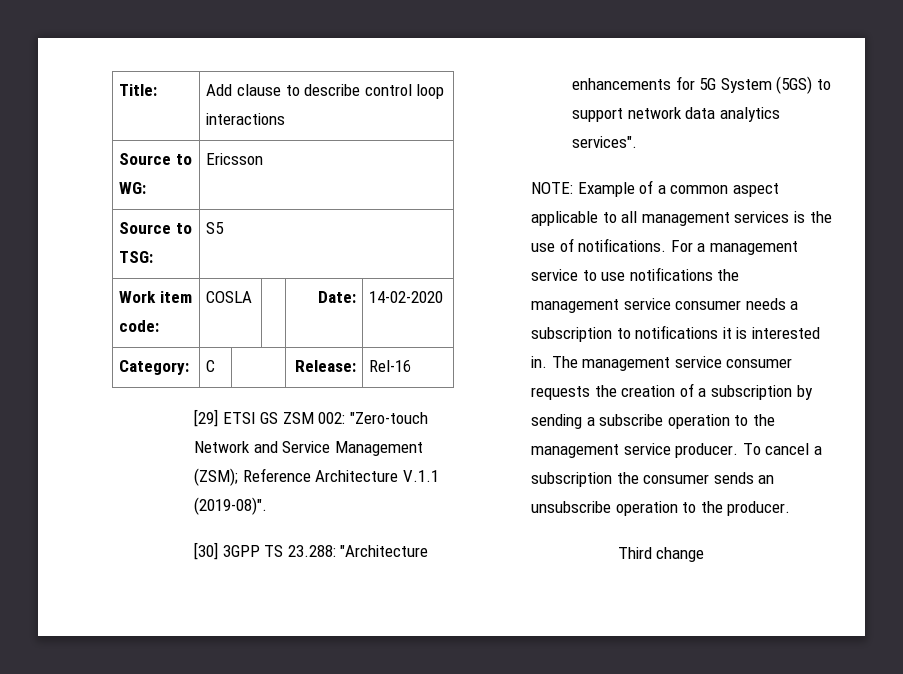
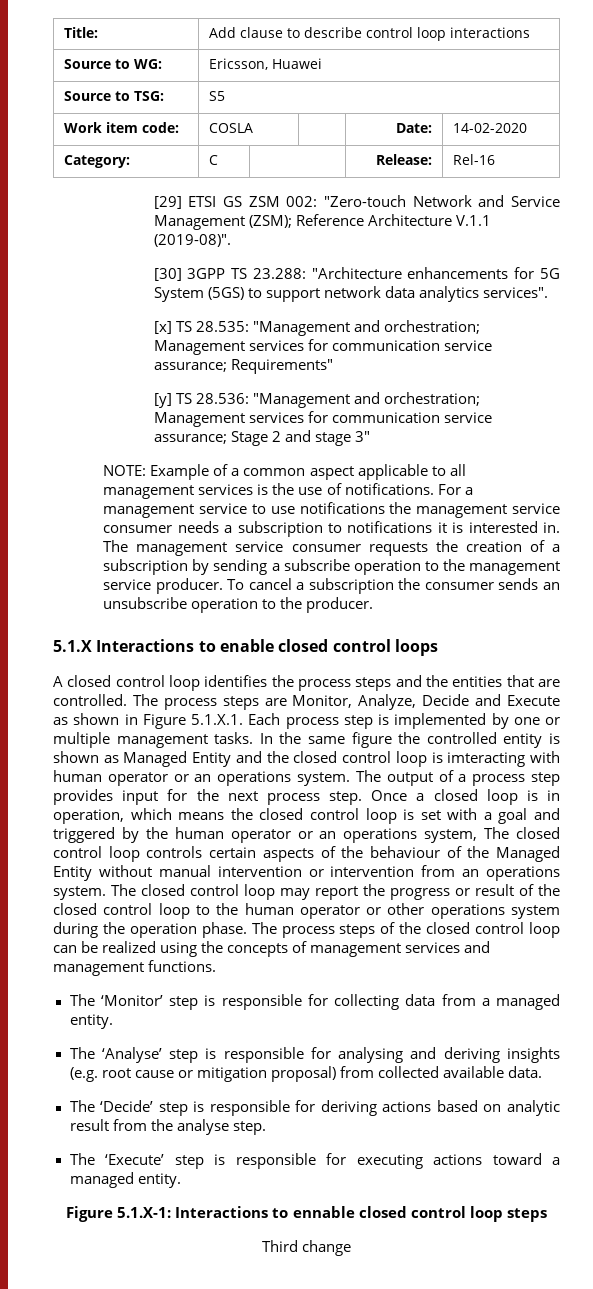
- Source to WG: | Ericsson
+ Source to WG: | Ericsson, Huawei
+ [x] TS 28.535: "Management and orchestration; Management services for communication service assurance; Requirements"
+ [y] TS 28.536: "Management and orchestration; Management services for communication service assurance; Stage 2 and stage 3"
+ 5.1.X Interactions to enable closed control loops
+ A closed control loop identifies the process steps and the entities that are controlled. The process steps are Monitor, Analyze, Decide and Execute as shown in Figure 5.1.X.1. Each process step is implemented by one or multiple management tasks. In the same figure the controlled entity is shown as Managed Entity and the closed control loop is imteracting with human operator or an operations system. The output of a process step provides input for the next process step. Once a closed loop is in operation, which means the closed control loop is set with a goal and triggered by the human operator or an operations system, The closed control loop controls certain aspects of the behaviour of the Managed Entity without manual intervention or intervention from an operations system. The closed control loop may report the progress or result of the closed control loop to the human operator or other operations system during the operation phase. The process steps of the closed control loop can be realized using the concepts of management services and management functions.
+ The ‘Monitor’ step is responsible for collecting data from a managed entity.
+ The ‘Analyse’ step is responsible for analysing and deriving insights (e.g. root cause or mitigation proposal) from collected available data.
+ The ‘Decide’ step is responsible for deriving actions based on analytic result from the analyse step.
+ The ‘Execute’ step is responsible for executing actions toward a managed entity.
+ Figure 5.1.X-1: Interactions to ennable closed control loop steps

